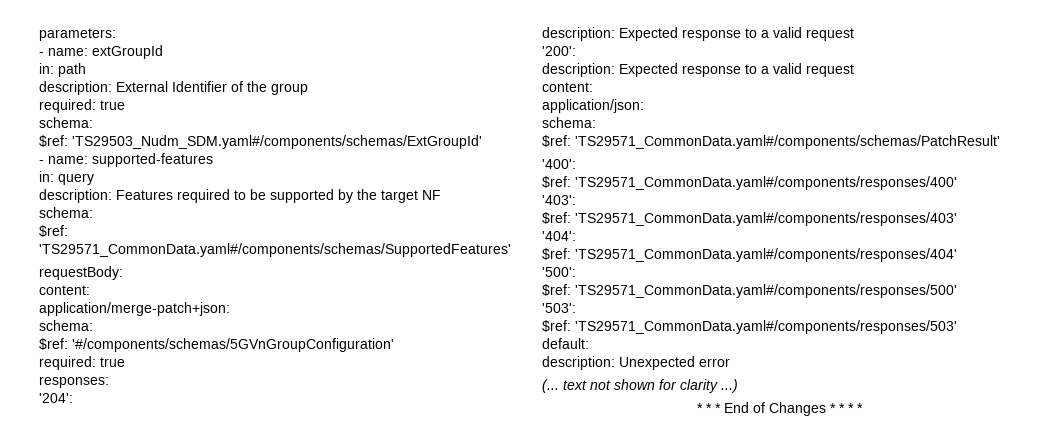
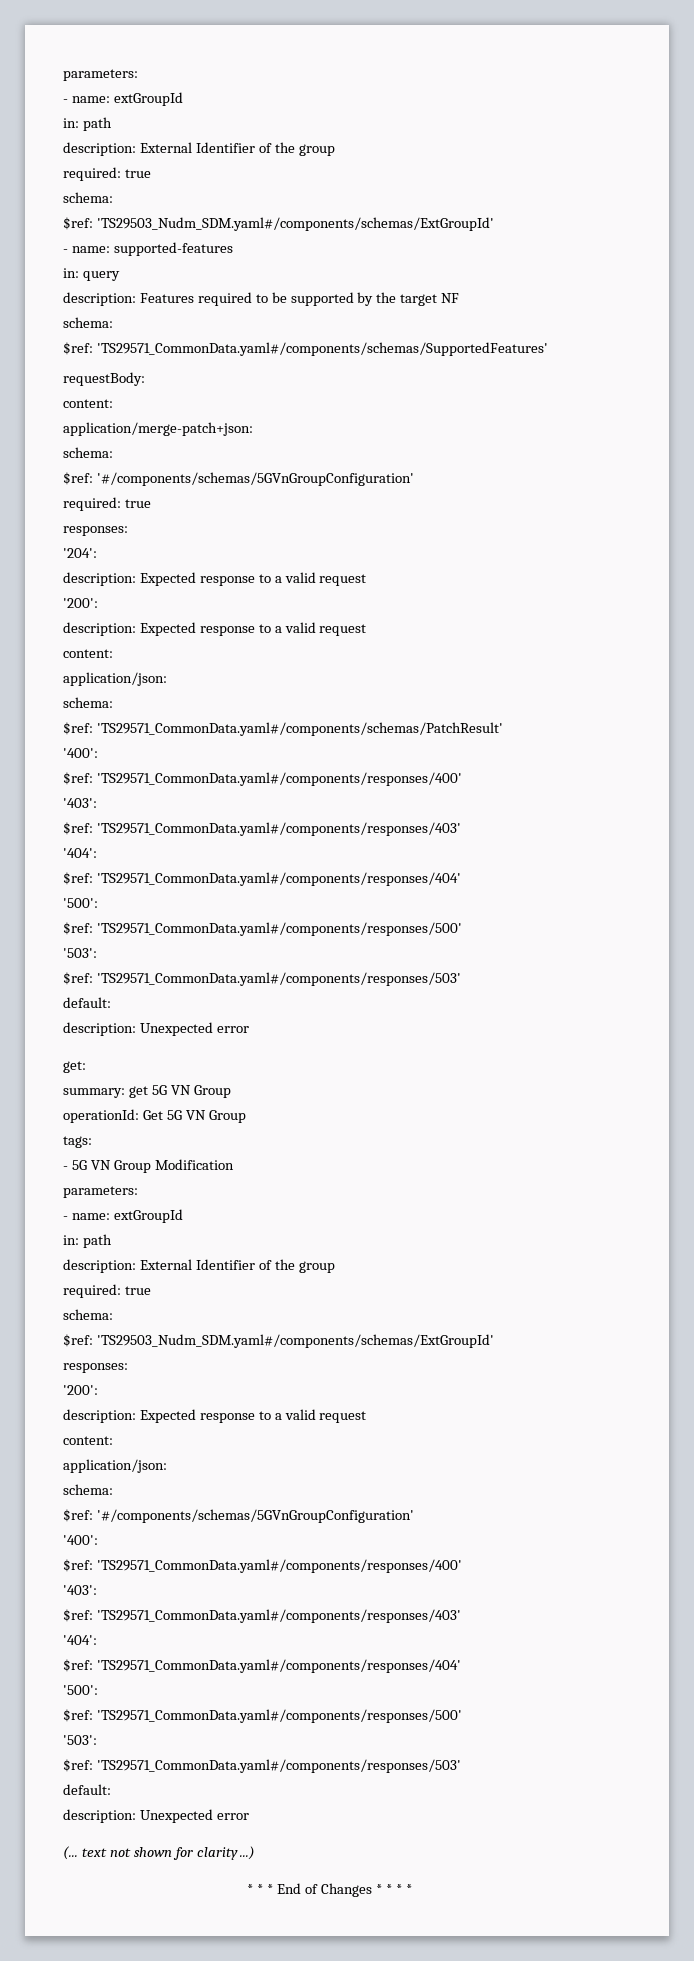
+ get:
+ summary: get 5G VN Group
+ operationId: Get 5G VN Group
+ tags:
+ - 5G VN Group Modification
+ parameters:
+ - name: extGroupId
+ in: path
+ description: External Identifier of the group
+ required: true
+ schema:
+ $ref: 'TS29503_Nudm_SDM.yaml#/components/schemas/ExtGroupId'
+ responses:
+ '200':
+ description: Expected response to a valid request
+ content:
+ application/json:
+ schema:
+ $ref: '#/components/schemas/5GVnGroupConfiguration'
+ '400':
+ $ref: 'TS29571_CommonData.yaml#/components/responses/400'
+ '403':
+ $ref: 'TS29571_CommonData.yaml#/components/responses/403'
+ '404':
+ $ref: 'TS29571_CommonData.yaml#/components/responses/404'
+ '500':
+ $ref: 'TS29571_CommonData.yaml#/components/responses/500'
+ '503':
+ $ref: 'TS29571_CommonData.yaml#/components/responses/503'
+ default:
+ description: Unexpected error

